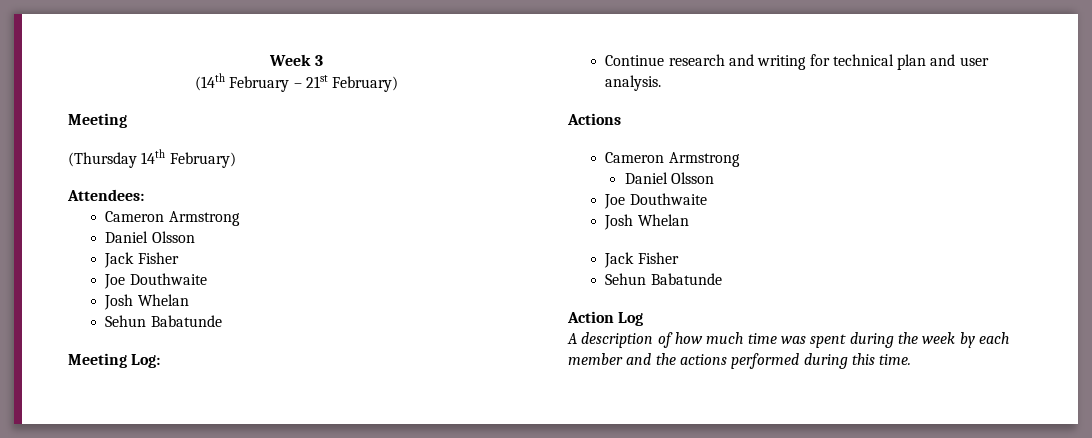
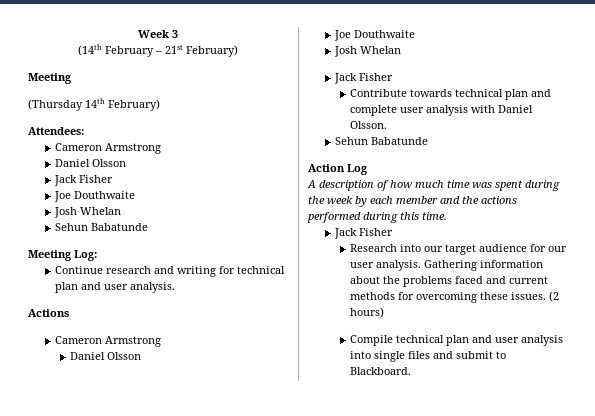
+ Contribute towards technical plan and complete user analysis with Daniel Olsson.
  A description of how much time was spent during the week by each member and the actions performed during this time.
+ Jack Fisher
+ Research into our target audience for our user analysis. Gathering information about the problems faced and current methods for overcoming these issues. (2 hours)
+ Compile technical plan and user analysis into single files and submit to Blackboard.

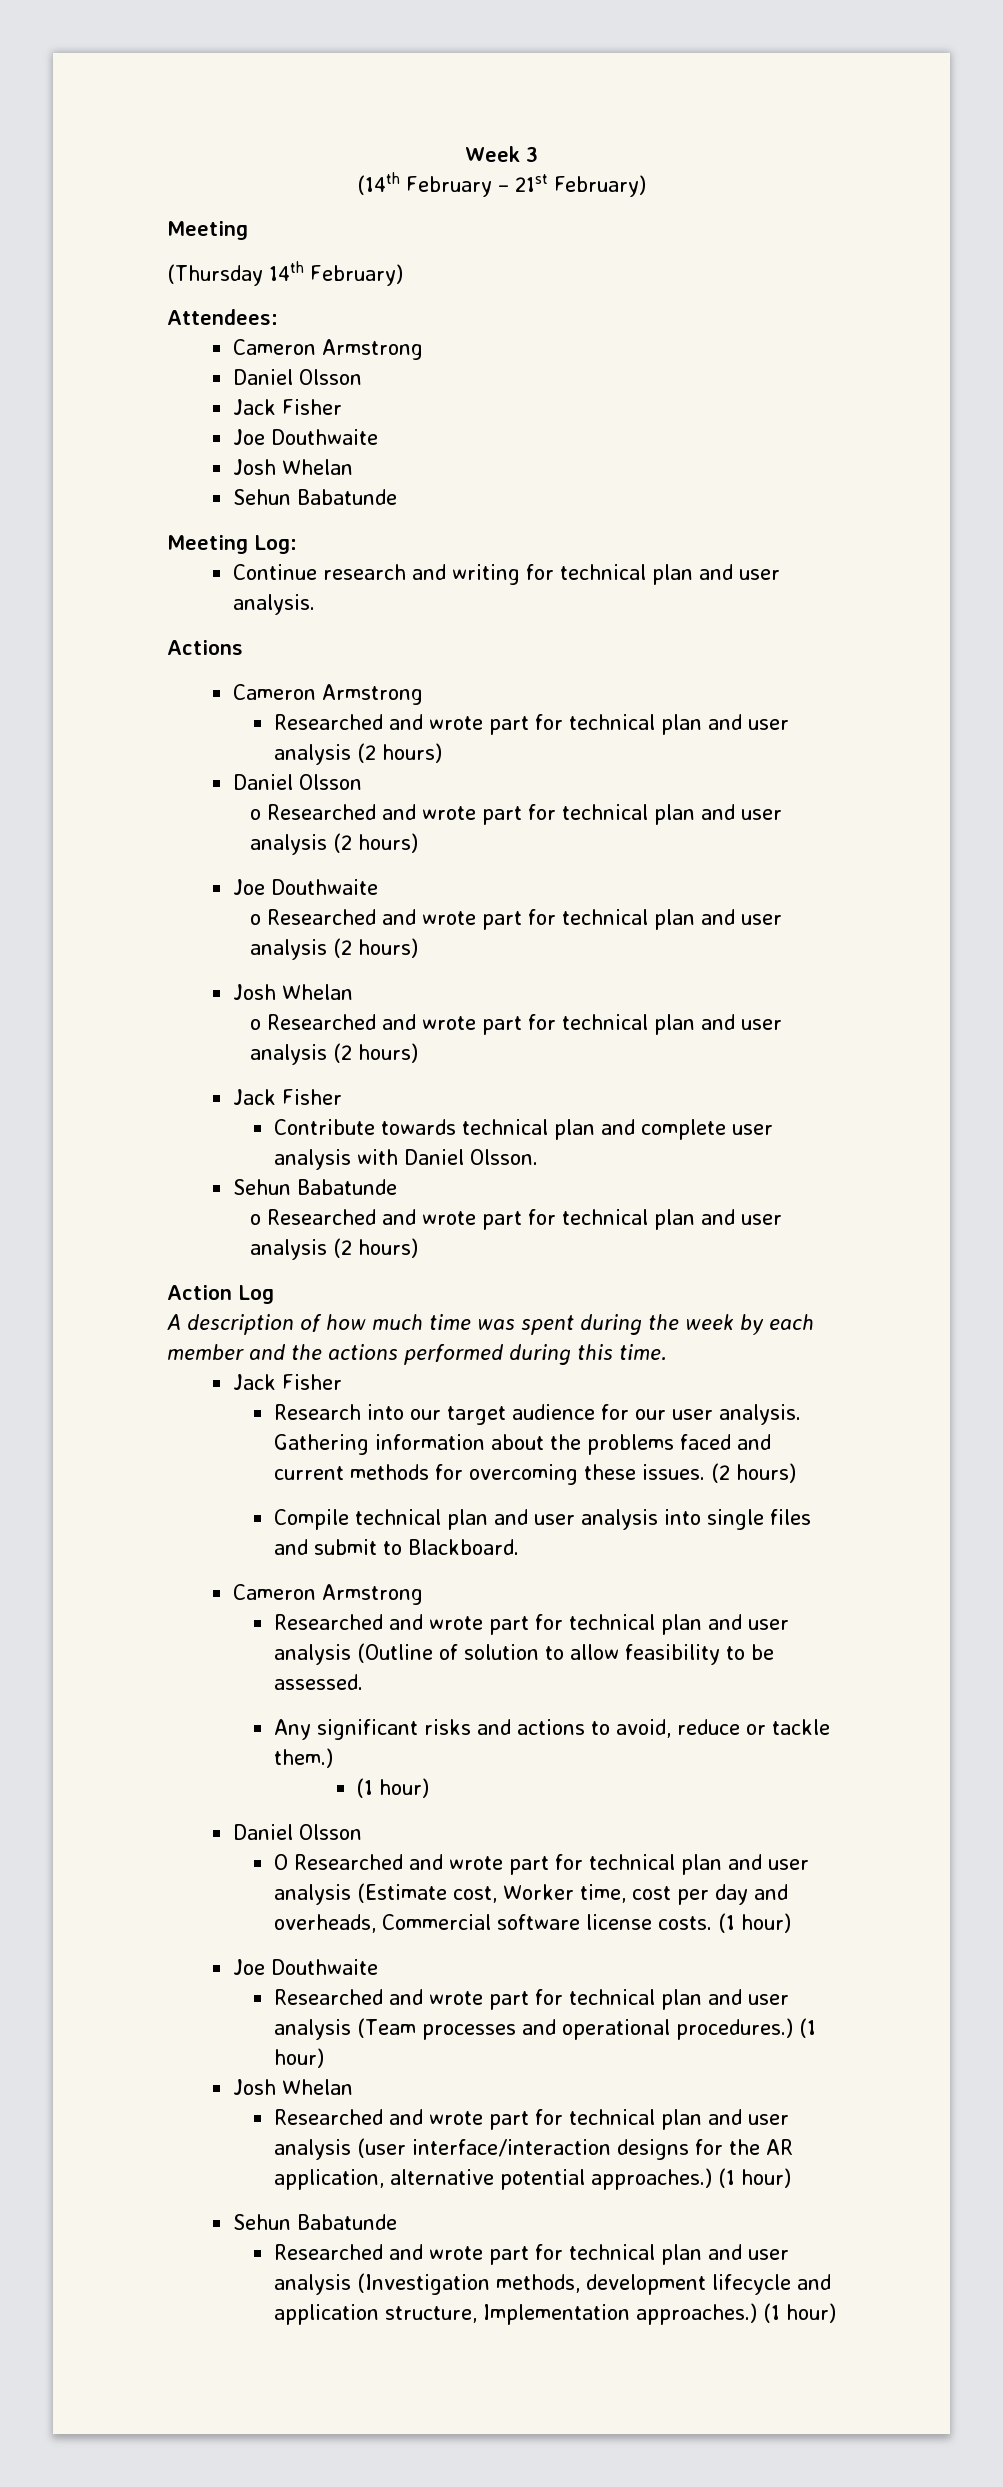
  Actions
  Cameron Armstrong
+ Researched and wrote part for technical plan and user analysis (2 hours)
  Daniel Olsson
+ o Researched and wrote part for technical plan and user analysis (2 hours)
  Joe Douthwaite
+ o Researched and wrote part for technical plan and user analysis (2 hours)
  Josh Whelan
+ o Researched and wrote part for technical plan and user analysis (2 hours)
  Contribute towards technical plan and complete user analysis with Daniel Olsson.
  Sehun Babatunde
+ o Researched and wrote part for technical plan and user analysis (2 hours)
  Compile technical plan and user analysis into single files and submit to Blackboard.
+ Cameron Armstrong
+ Researched and wrote part for technical plan and user analysis (Outline of solution to allow feasibility to be assessed.
+ Any significant risks and actions to avoid, reduce or tackle them.)
+ (1 hour)
+ Daniel Olsson
+ O Researched and wrote part for technical plan and user analysis (Estimate cost, Worker time, cost per day and overheads, Commercial software license costs. (1 hour)
+ Joe Douthwaite
+ Researched and wrote part for technical plan and user analysis (Team processes and operational procedures.) (1 hour)
+ Josh Whelan
+ Researched and wrote part for technical plan and user analysis (user interface/interaction designs for the AR application, alternative potential approaches.) (1 hour)
+ Sehun Babatunde
+ Researched and wrote part for technical plan and user analysis (Investigation methods, development lifecycle and application structure, Implementation approaches.) (1 hour)

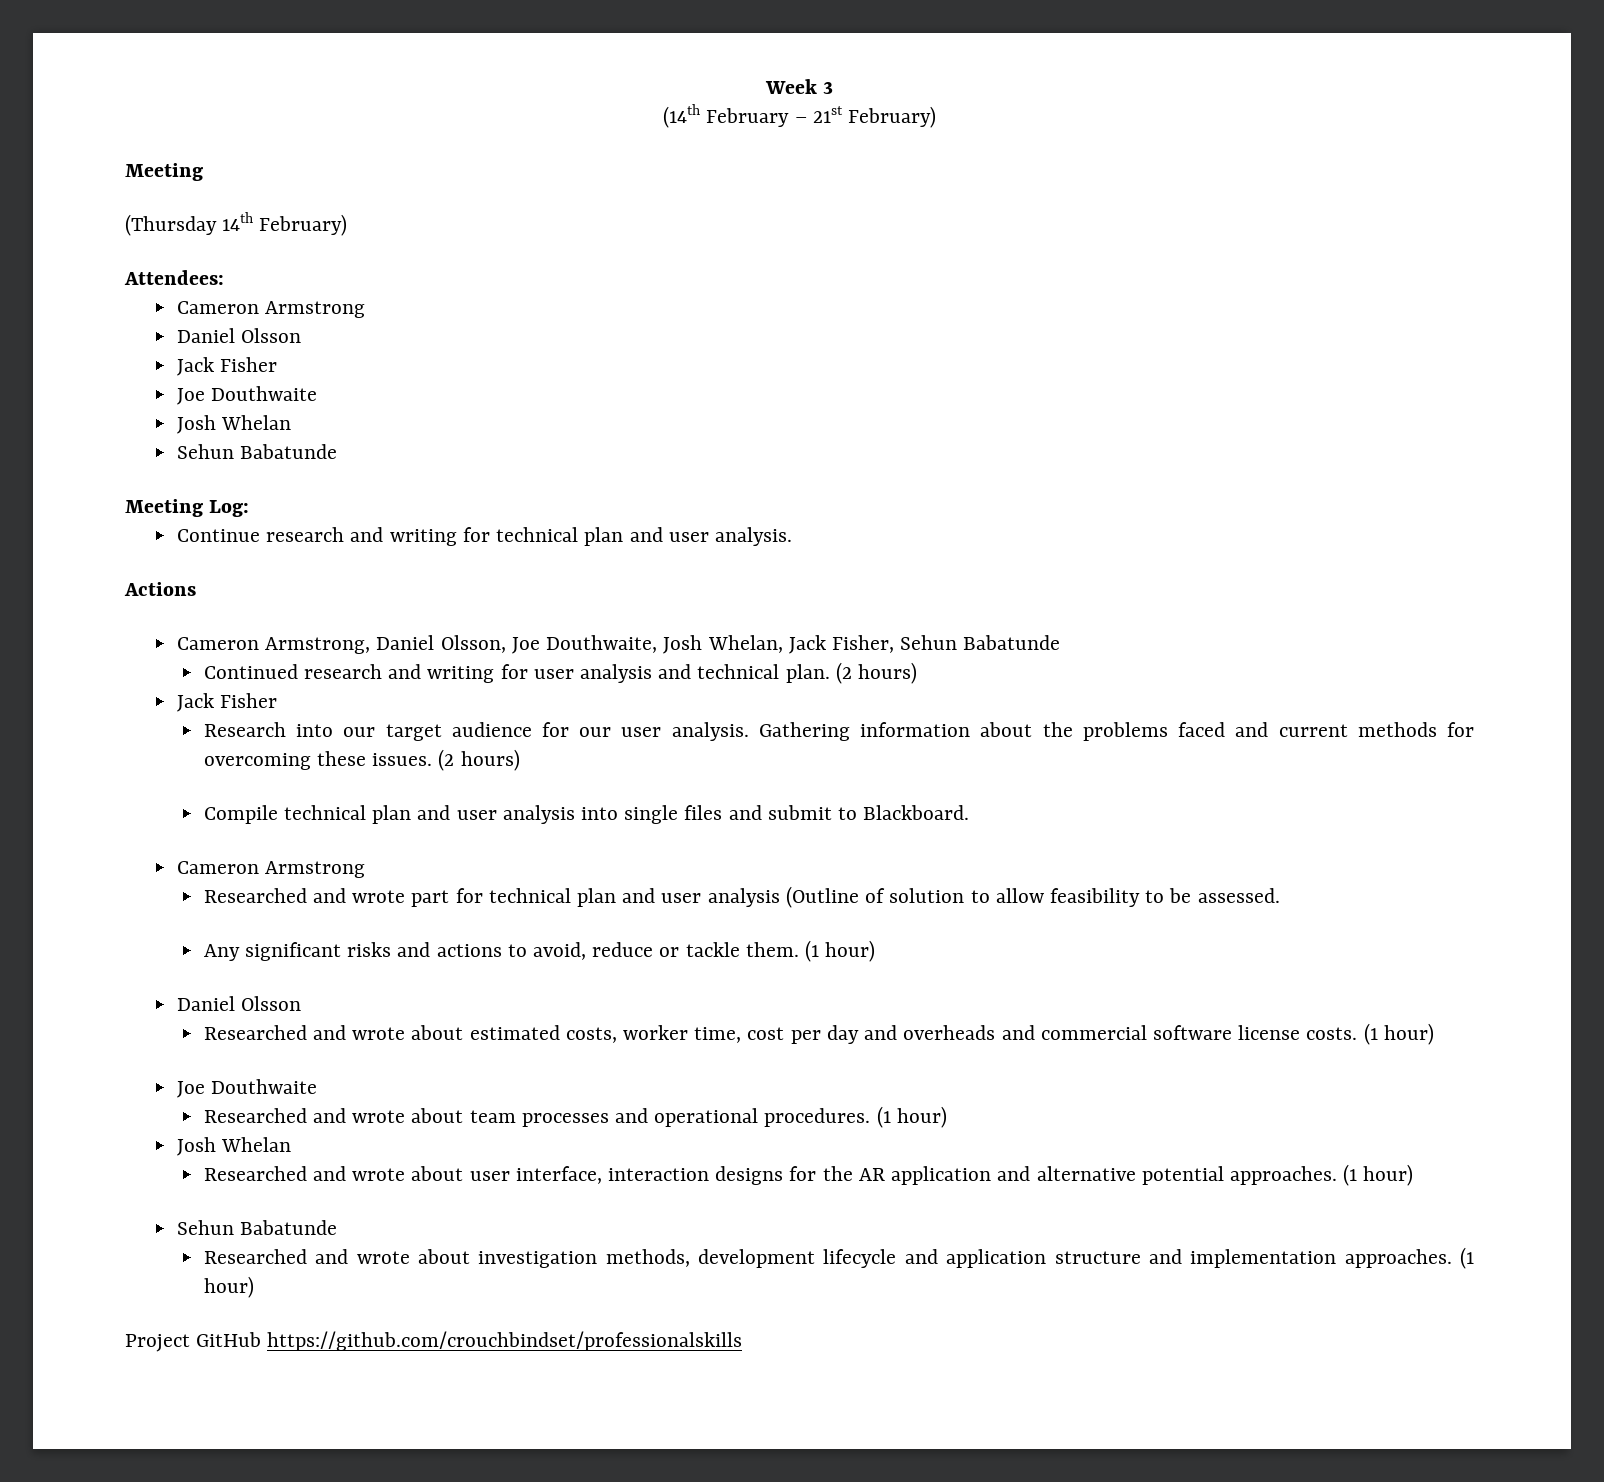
  Actions
- Cameron Armstrong
- Researched and wrote part for technical plan and user analysis (2 hours)
- Daniel Olsson
- o Researched and wrote part for technical plan and user analysis (2 hours)
- Joe Douthwaite
- o Researched and wrote part for technical plan and user analysis (2 hours)
- Josh Whelan
- o Researched and wrote part for technical plan and user analysis (2 hours)
- Jack Fisher
- Contribute towards technical plan and complete user analysis with Daniel Olsson.
- Sehun Babatunde
- o Researched and wrote part for technical plan and user analysis (2 hours)
- Action Log
- A description of how much time was spent during the week by each member and the actions performed during this time.
+ Cameron Armstrong, Daniel Olsson, Joe Douthwaite, Josh Whelan, Jack Fisher, Sehun Babatunde
+ Continued research and writing for user analysis and technical plan. (2 hours)
- Any significant risks and actions to avoid, reduce or tackle them.)
- (1 hour)
+ Any significant risks and actions to avoid, reduce or tackle them. (1 hour)
- O Researched and wrote part for technical plan and user analysis (Estimate cost, Worker time, cost per day and overheads, Commercial software license costs.
+ Researched and wrote about estimated costs, worker time, cost per day and overheads and commercial software license costs.
- Researched and wrote part for technical plan and user analysis (Team processes and operational procedures.)
+ Researched and wrote about team processes and operational procedures.
- Researched and wrote part for technical plan and user analysis (user interface/interaction designs for the AR application, alternative potential approaches.)
+ Researched and wrote about user interface, interaction designs for the AR application and alternative potential approaches.
- Researched and wrote part for technical plan and user analysis (Investigation methods, development lifecycle and application structure, Implementation approaches.) (1 hour)
+ Researched and wrote about investigation methods, development lifecycle and application structure and implementation approaches. (1 hour)
+ Project GitHub https://github.com/crouchbindset/professionalskills

